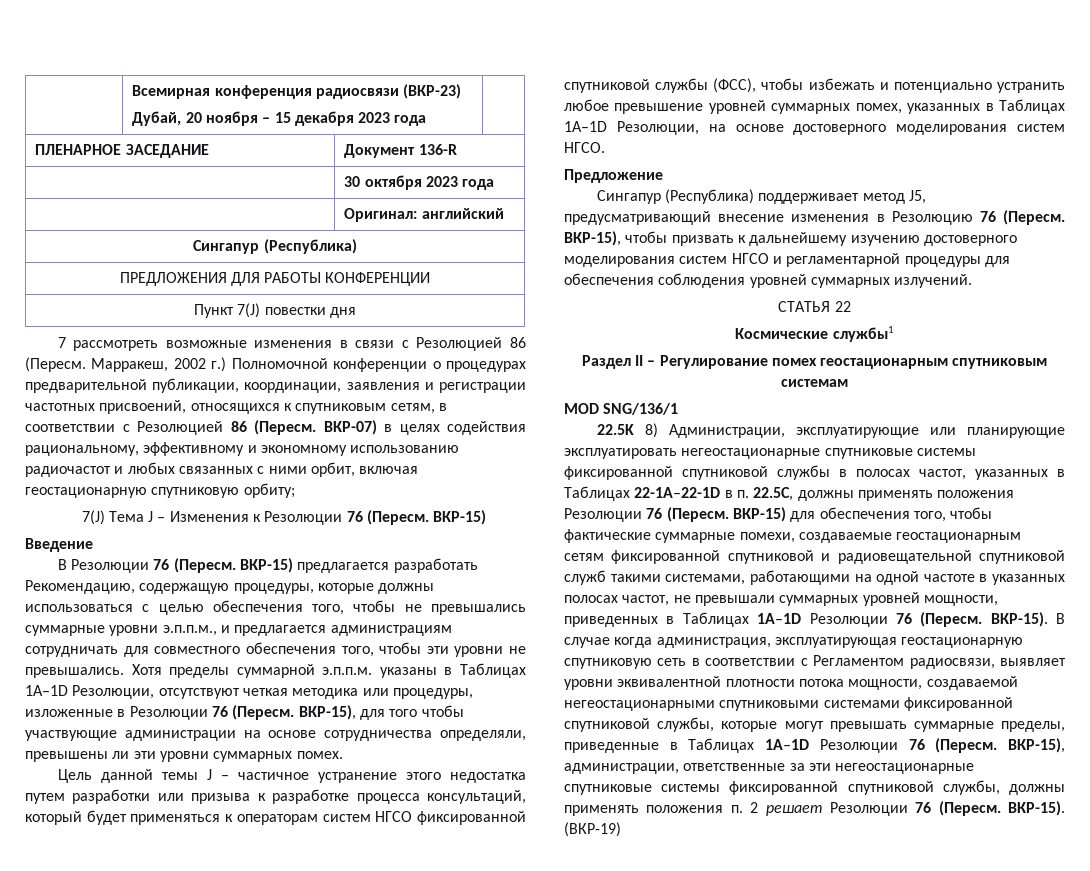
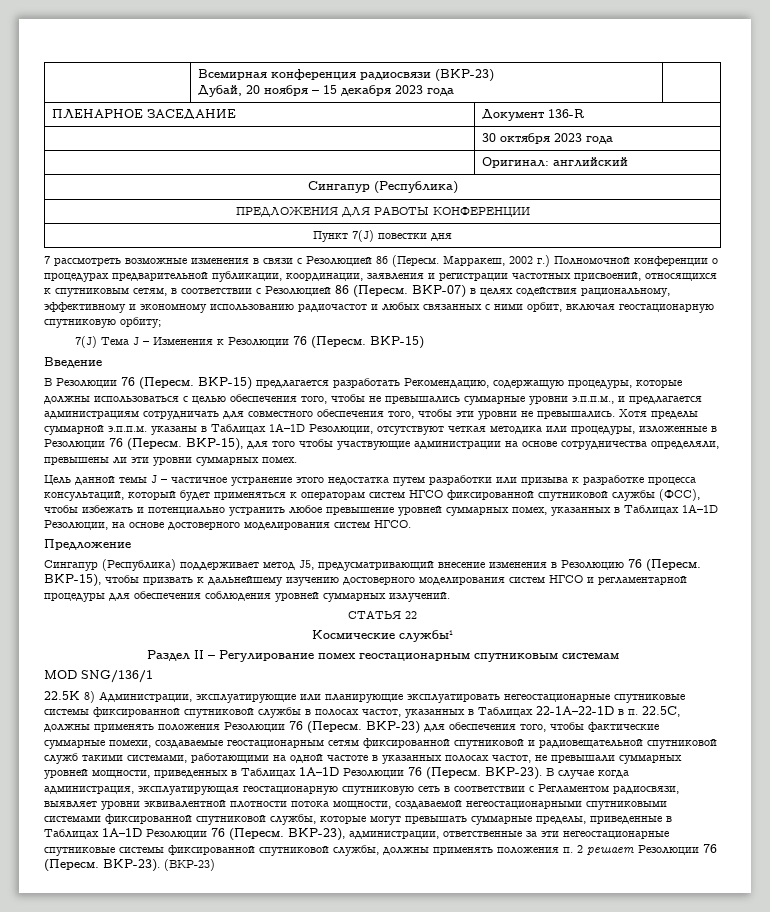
- ВКР-15) для обеспечения того, чтобы фактические суммарные помехи, создаваемые геостационарным сетям фиксированной спутниковой и радиовещательной спутниковой служб такими системами, работающими на одной частоте в указанных полосах частот, не превышали суммарных уровней мощности, приведенных в Таблицах 1А–1D Резолюции 76 (Пересм. ВКР-15).
+ ВКР-23) для обеспечения того, чтобы фактические суммарные помехи, создаваемые геостационарным сетям фиксированной спутниковой и радиовещательной спутниковой служб такими системами, работающими на одной частоте в указанных полосах частот, не превышали суммарных уровней мощности, приведенных в Таблицах 1А–1D Резолюции 76 (Пересм. ВКР-23).
- ВКР-15), администрации, ответственные за эти негеостационарные спутниковые системы фиксированной спутниковой службы, должны применять положения п. 2 решает Резолюции 76 (Пересм.
+ ВКР-23), администрации, ответственные за эти негеостационарные спутниковые системы фиксированной спутниковой службы, должны применять положения п. 2 решает Резолюции 76 (Пересм.
- ВКР-15). (ВКР-19)
+ ВКР-23). (ВКР-23)

